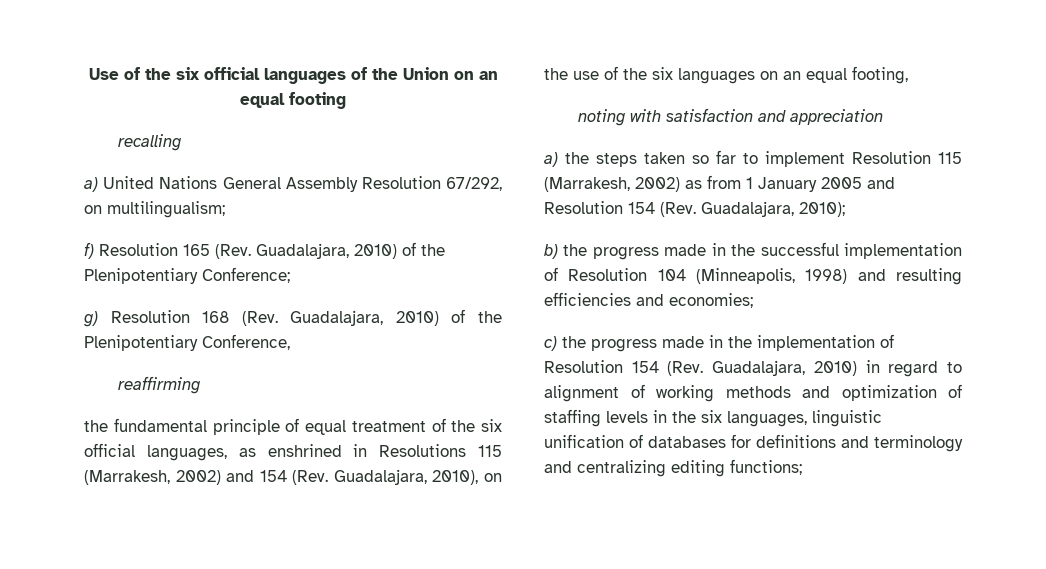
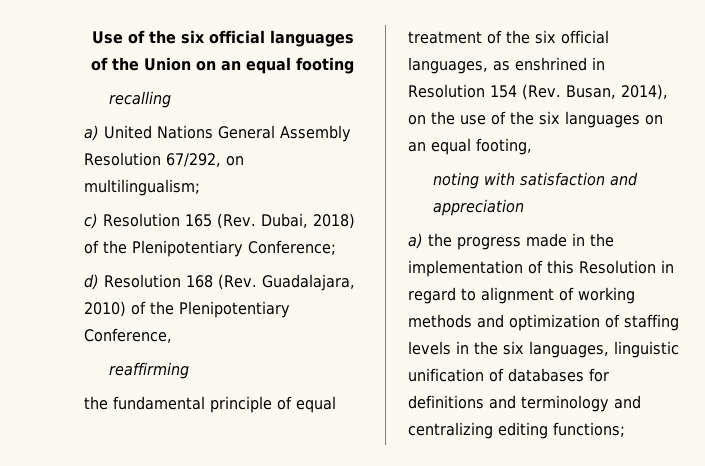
- f) Resolution 165 (Rev. Guadalajara, 2010) of the Plenipotentiary Conference;
+ c) Resolution 165 (Rev. Dubai, 2018) of the Plenipotentiary Conference;
- g) Resolution 168 (Rev. Guadalajara, 2010) of the Plenipotentiary Conference,
+ d) Resolution 168 (Rev. Guadalajara, 2010) of the Plenipotentiary Conference,
- the fundamental principle of equal treatment of the six official languages, as enshrined in Resolutions 115 (Marrakesh, 2002) and 154 (Rev. Guadalajara, 2010), on the use of the six languages on an equal footing,
+ the fundamental principle of equal treatment of the six official languages, as enshrined in Resolution 154 (Rev. Busan, 2014), on the use of the six languages on an equal footing,
- a) the steps taken so far to implement Resolution 115 (Marrakesh, 2002) as from 1 January 2005 and Resolution 154 (Rev. Guadalajara, 2010);
- b) the progress made in the successful implementation of Resolution 104 (Minneapolis, 1998) and resulting efficiencies and economies;
- c) the progress made in the implementation of Resolution 154 (Rev. Guadalajara, 2010) in regard to alignment of working methods and optimization of staffing levels in the six languages, linguistic unification of databases for definitions and terminology and centralizing editing functions;
+ a) the progress made in the implementation of this Resolution in regard to alignment of working methods and optimization of staffing levels in the six languages, linguistic unification of databases for definitions and terminology and centralizing editing functions;

